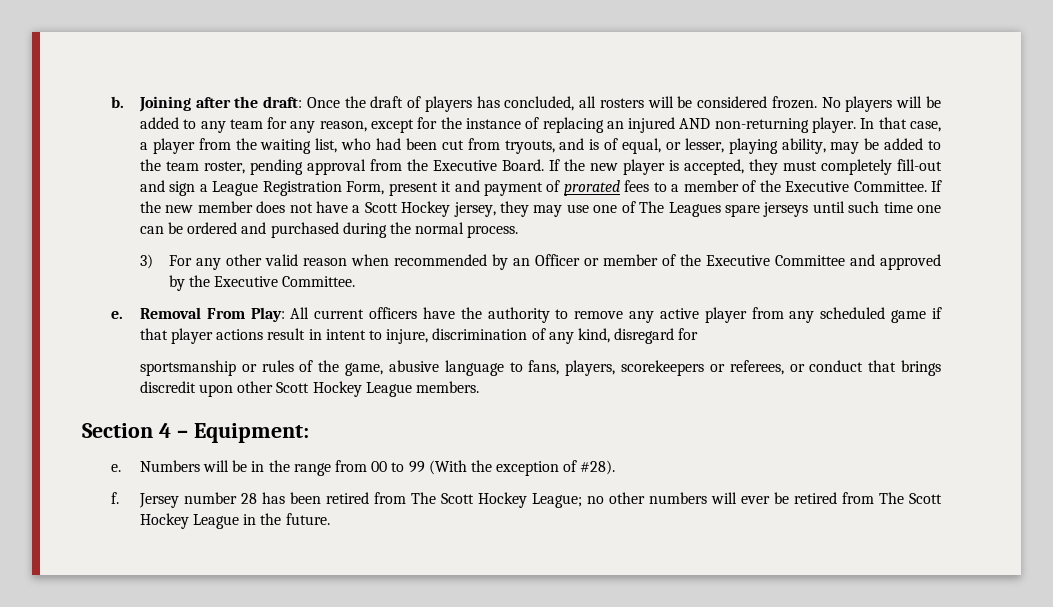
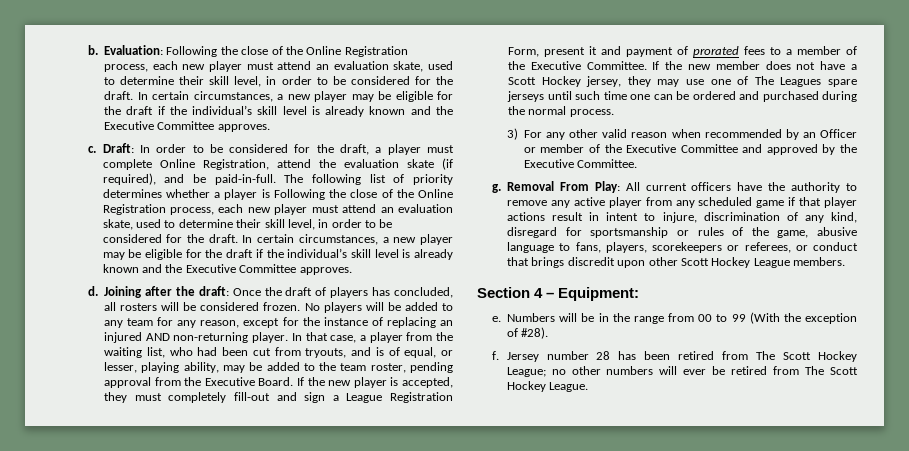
+ Evaluation: Following the close of the Online Registration process, each new player must attend an evaluation skate, used to determine their skill level, in order to be considered for the draft. In certain circumstances, a new player may be eligible for the draft if the individual’s skill level is already known and the Executive Committee approves.
+ c. Draft: In order to be considered for the draft, a player must complete Online Registration, attend the evaluation skate (if required), and be paid-in-full. The following list of priority determines whether a player is Following the close of the Online Registration process, each new player must attend an evaluation skate, used to determine their skill level, in order to be considered for the draft. In certain circumstances, a new player may be eligible for the draft if the individual’s skill level is already known and the Executive Committee approves.
+ d.
  3) For any other valid reason when recommended by an Officer or member of the Executive Committee and approved by the Executive Committee.
- e.
+ g.
- Removal From Play: All current officers have the authority to remove any active player from any scheduled game if that player actions result in intent to injure, discrimination of any kind, disregard for
- sportsmanship or rules of the game, abusive language to fans, players, scorekeepers or referees, or conduct that brings discredit upon other Scott Hockey League members.
+ Removal From Play: All current officers have the authority to remove any active player from any scheduled game if that player actions result in intent to injure, discrimination of any kind, disregard for sportsmanship or rules of the game, abusive language to fans, players, scorekeepers or referees, or conduct that brings discredit upon other Scott Hockey League members.
- Jersey number 28 has been retired from The Scott Hockey League; no other numbers will ever be retired from The Scott Hockey League in the future.
+ Jersey number 28 has been retired from The Scott Hockey League; no other numbers will ever be retired from The Scott Hockey League.

